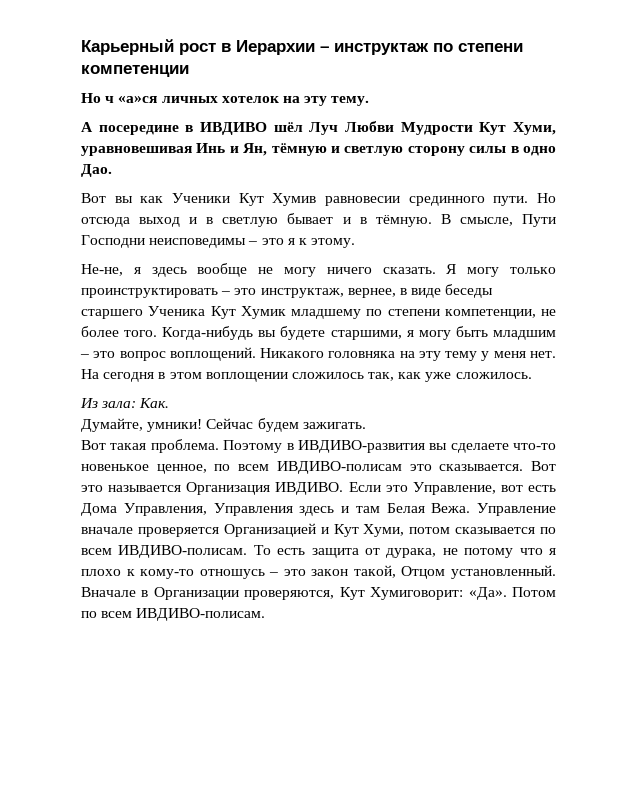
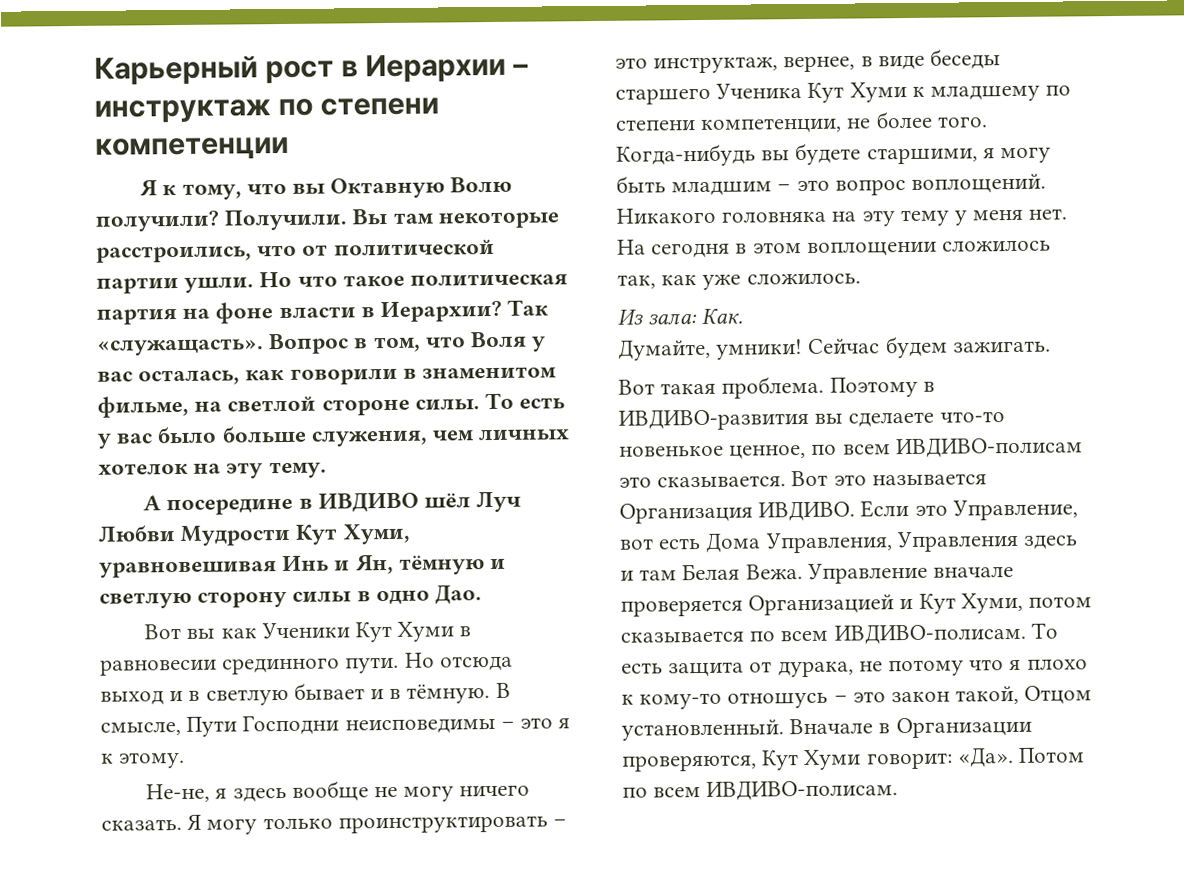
- Но ч «а»ся личных хотелок на эту тему.
+ Я к тому, что вы Октавную Волю получили? Получили. Вы там некоторые расстроились, что от политической партии ушли. Но что такое политическая партия на фоне власти в Иерархии? Так «служащасть». Вопрос в том, что Воля у вас осталась, как говорили в знаменитом фильме, на светлой стороне силы. То есть у вас было больше служения, чем личных хотелок на эту тему.
- Вот вы как Ученики Кут Хумив равновесии срединного пути.
+ Вот вы как Ученики Кут Хуми в равновесии срединного пути.
- Я могу только проинструктировать – это инструктаж, вернее, в виде беседы старшего Ученика Кут Хумик младшему по степени компетенции, не более того.
+ Я могу только проинструктировать – это инструктаж, вернее, в виде беседы старшего Ученика Кут Хуми к младшему по степени компетенции, не более того.
- Вначале в Организации проверяются, Кут Хумиговорит: «Да». Потом по всем ИВДИВО-полисам.
+ Вначале в Организации проверяются, Кут Хуми говорит: «Да». Потом по всем ИВДИВО-полисам.

